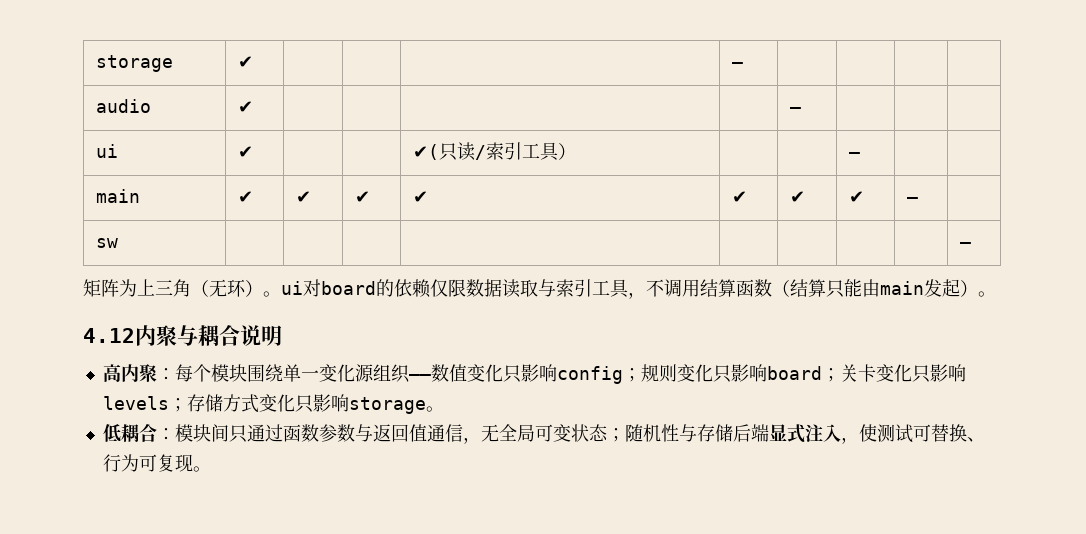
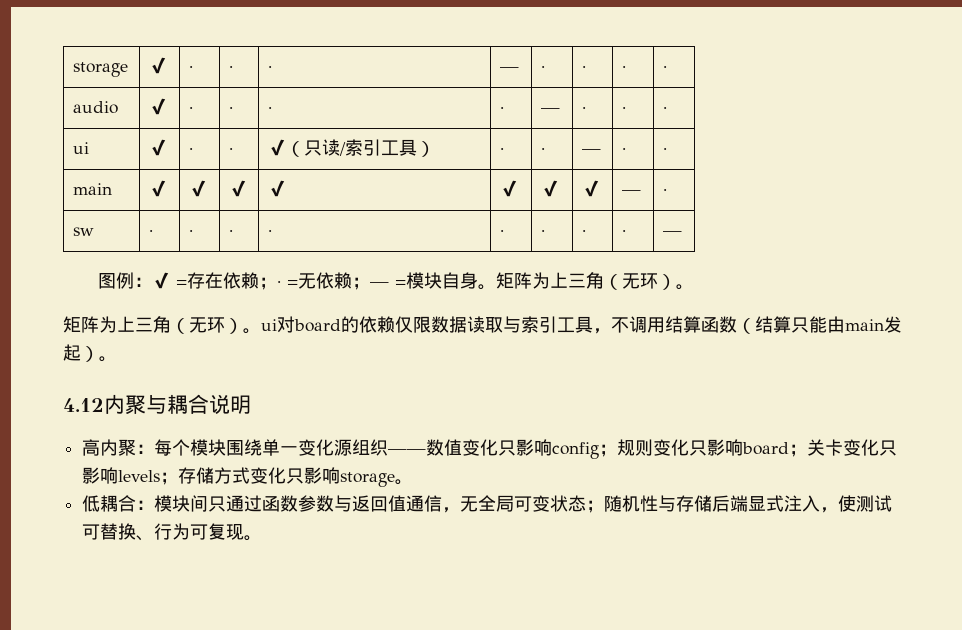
- storage | ✔ | | | | — | | | |
- audio | ✔ | | | | | — | | |
+ storage | ✔ | · | · | · | — | · | · | · | ·
+ audio | ✔ | · | · | · | · | — | · | · | ·
- ui | ✔ | | | ✔(只读/索引工具） | | | — | |
+ ui | ✔ | · | · | ✔（只读/索引工具） | · | · | — | · | ·
- main | ✔ | ✔ | ✔ | ✔ | ✔ | ✔ | ✔ | — |
+ main | ✔ | ✔ | ✔ | ✔ | ✔ | ✔ | ✔ | — | ·
- sw | | | | | | | | | —
+ sw | · | · | · | · | · | · | · | · | —
+ 图例：✔ =存在依赖；· =无依赖；— =模块自身。矩阵为上三角（无环）。

